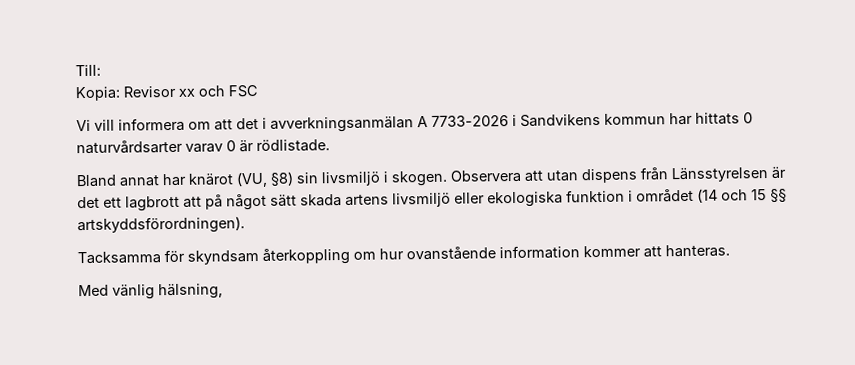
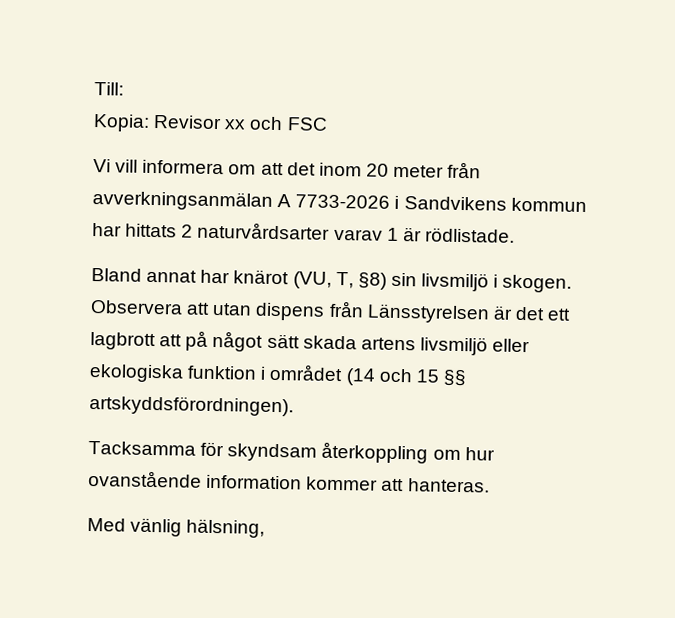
- Vi vill informera om att det i avverkningsanmälan A 7733-2026 i Sandvikens kommun har hittats 0 naturvårdsarter varav 0 är rödlistade.
+ Vi vill informera om att det inom 20 meter från avverkningsanmälan A 7733-2026 i Sandvikens kommun har hittats 2 naturvårdsarter varav 1 är rödlistade.
- Bland annat har knärot (VU, §8) sin livsmiljö i skogen.
+ Bland annat har knärot (VU, T, §8) sin livsmiljö i skogen.

